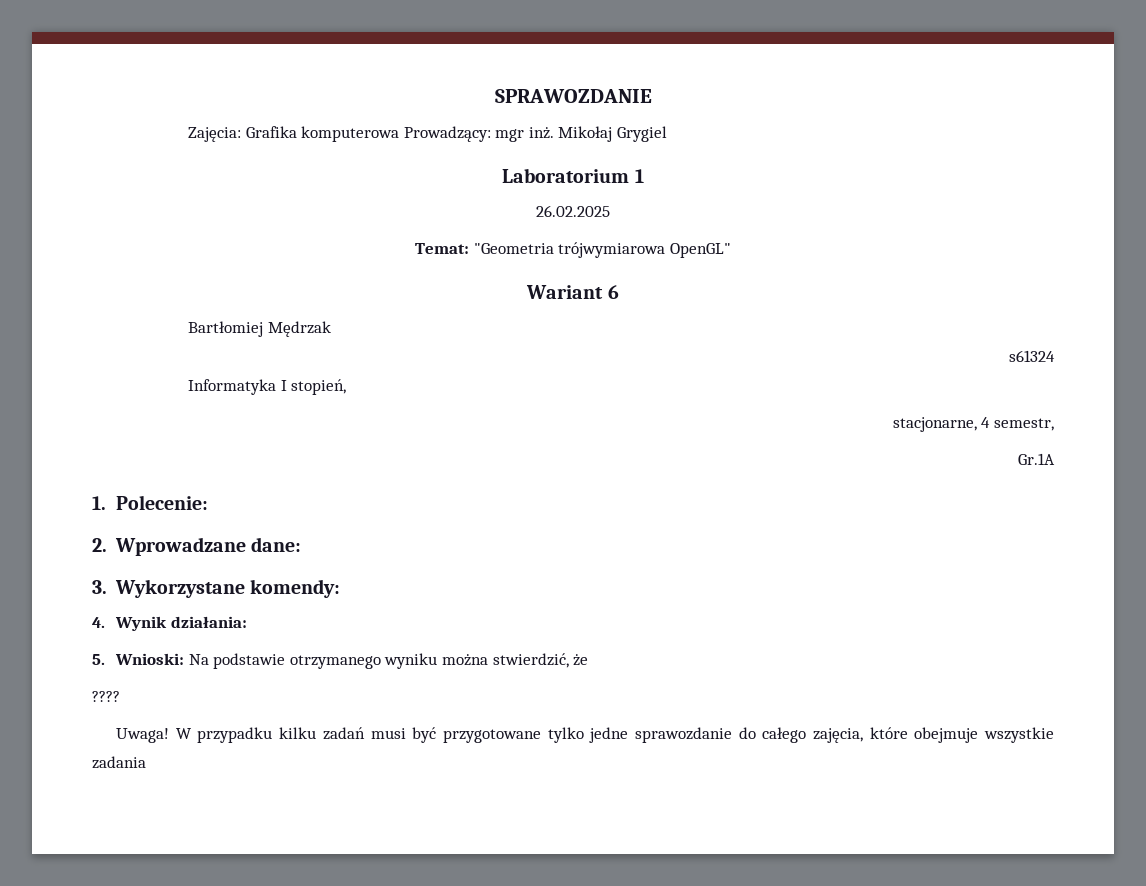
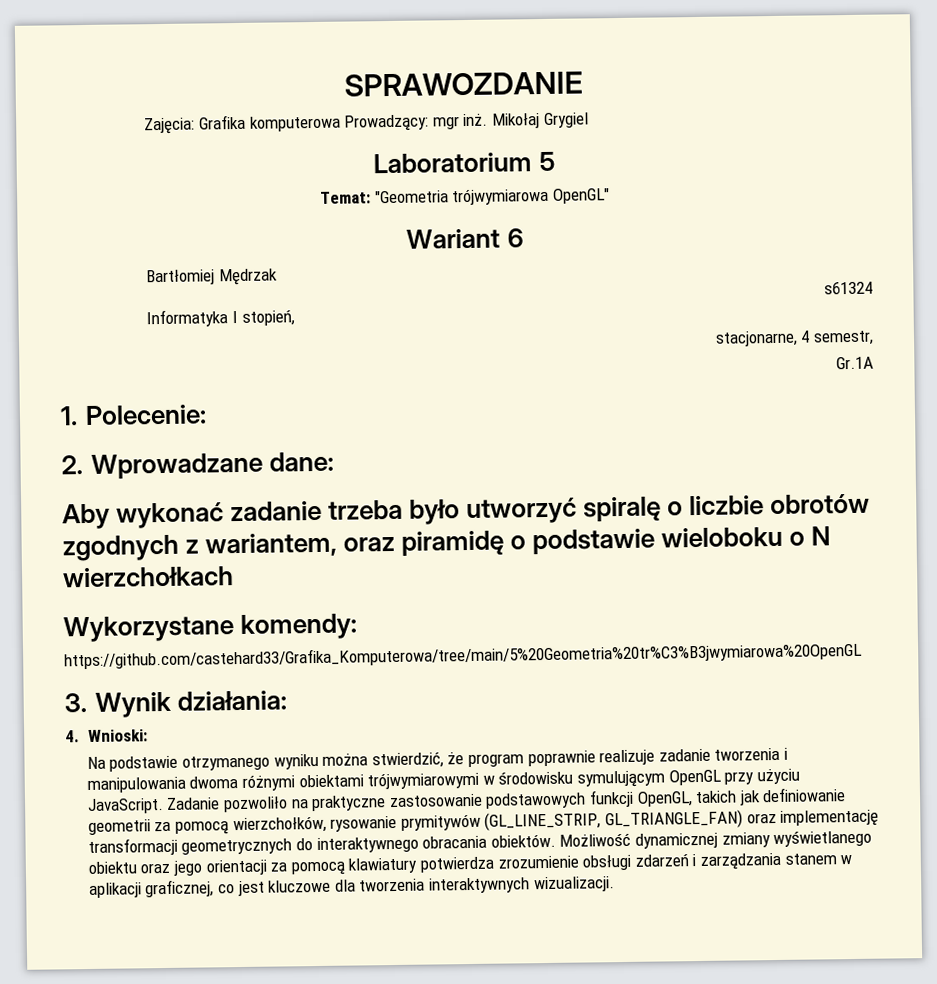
- Laboratorium 1
- 26.02.2025
+ Laboratorium 5
- 3. Wykorzystane komendy:
+ Aby wykonać zadanie trzeba było utworzyć spiralę o liczbie obrotów zgodnych z wariantem, oraz piramidę o podstawie wieloboku o N wierzchołkach
+ Wykorzystane komendy:
- 4. Wynik działania:
+ https://github.com/castehard33/Grafika_Komputerowa/tree/main/5%20Geometria%20tr%C3%B3jwymiarowa%20OpenGL
+ 3. Wynik działania:
- 5. Wnioski: Na podstawie otrzymanego wyniku można stwierdzić, że
- ????
- Uwaga! W przypadku kilku zadań musi być przygotowane tylko jedne sprawozdanie do całego zajęcia, które obejmuje wszystkie zadania
+ 4. Wnioski:
+ Na podstawie otrzymanego wyniku można stwierdzić, że program poprawnie realizuje zadanie tworzenia i manipulowania dwoma różnymi obiektami trójwymiarowymi w środowisku symulującym OpenGL przy użyciu JavaScript. Zadanie pozwoliło na praktyczne zastosowanie podstawowych funkcji OpenGL, takich jak definiowanie geometrii za pomocą wierzchołków, rysowanie prymitywów (GL_LINE_STRIP, GL_TRIANGLE_FAN) oraz implementację transformacji geometrycznych do interaktywnego obracania obiektów. Możliwość dynamicznej zmiany wyświetlanego obiektu oraz jego orientacji za pomocą klawiatury potwierdza zrozumienie obsługi zdarzeń i zarządzania stanem w aplikacji graficznej, co jest kluczowe dla tworzenia interaktywnych wizualizacji.

